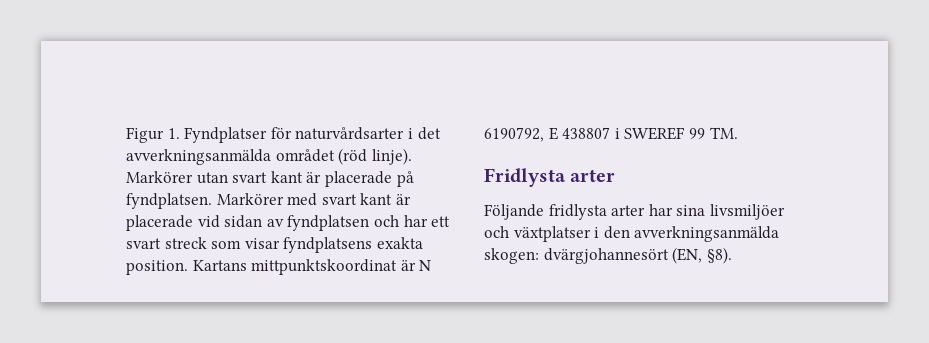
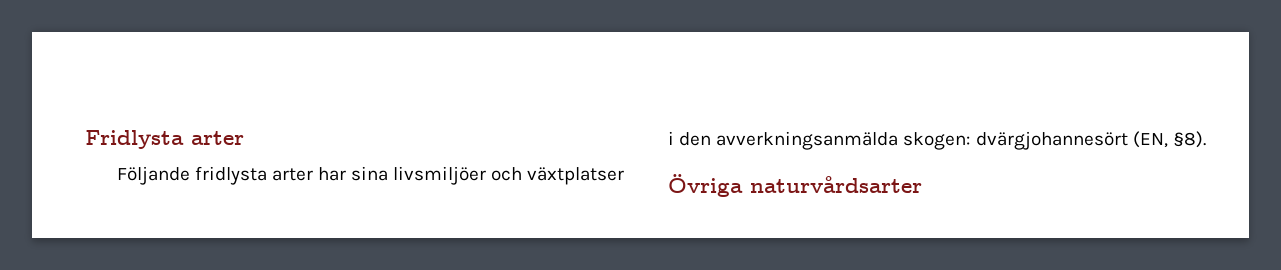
- Figur 1. Fyndplatser för naturvårdsarter i det avverkningsanmälda området (röd linje). Markörer utan svart kant är placerade på fyndplatsen. Markörer med svart kant är placerade vid sidan av fyndplatsen och har ett svart streck som visar fyndplatsens exakta position. Kartans mittpunktskoordinat är N 6190792, E 438807 i SWEREF 99 TM.
+ Övriga naturvårdsarter

